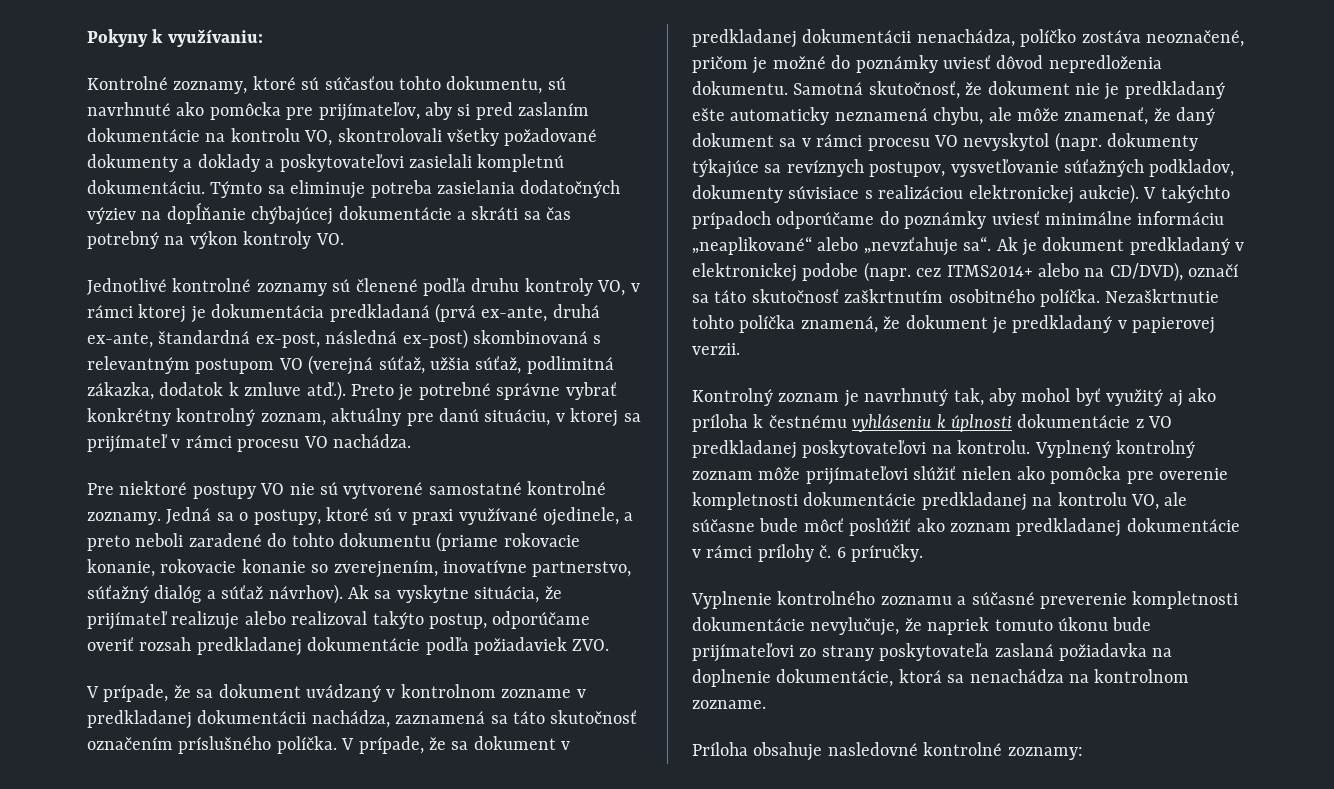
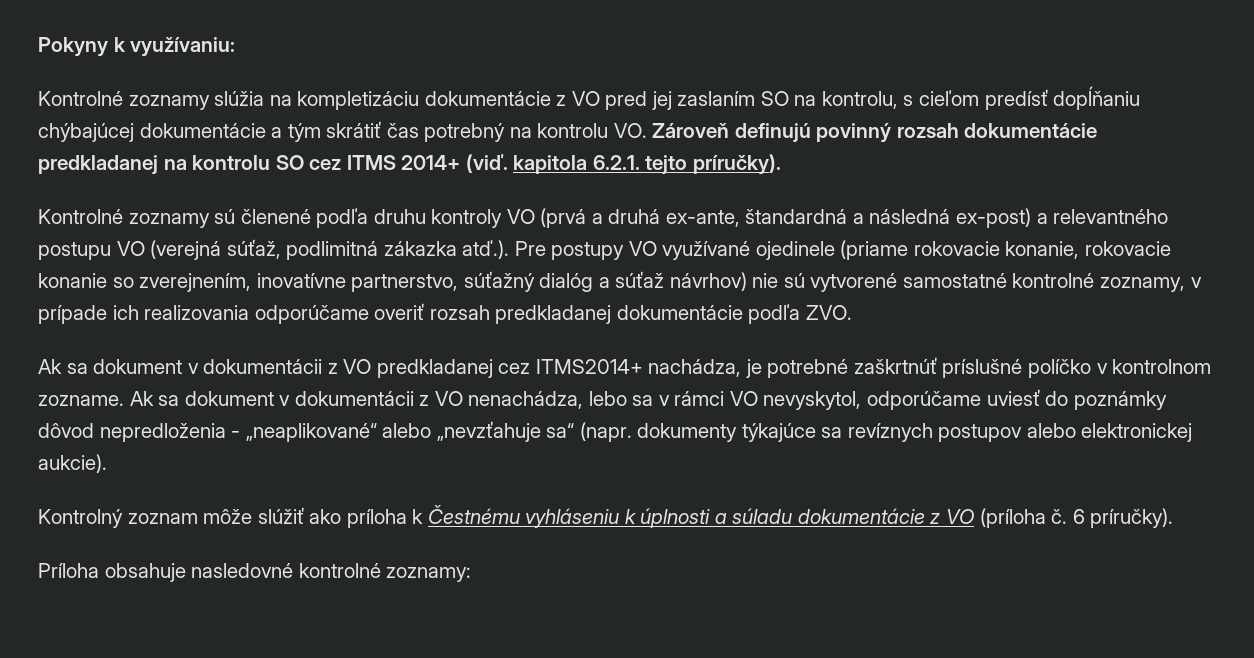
- Kontrolné zoznamy, ktoré sú súčasťou tohto dokumentu, sú navrhnuté ako pomôcka pre prijímateľov, aby si pred zaslaním dokumentácie na kontrolu VO, skontrolovali všetky požadované dokumenty a doklady a poskytovateľovi zasielali kompletnú dokumentáciu. Týmto sa eliminuje potreba zasielania dodatočných výziev na dopĺňanie chýbajúcej dokumentácie a skráti sa čas potrebný na výkon kontroly VO.
- Jednotlivé kontrolné zoznamy sú členené podľa druhu kontroly VO, v rámci ktorej je dokumentácia predkladaná (prvá ex-ante, druhá ex-ante, štandardná ex-post, následná ex-post) skombinovaná s relevantným postupom VO (verejná súťaž, užšia súťaž, podlimitná zákazka, dodatok k zmluve atď.). Preto je potrebné správne vybrať konkrétny kontrolný zoznam, aktuálny pre danú situáciu, v ktorej sa prijímateľ v rámci procesu VO nachádza.
- Pre niektoré postupy VO nie sú vytvorené samostatné kontrolné zoznamy. Jedná sa o postupy, ktoré sú v praxi využívané ojedinele, a preto neboli zaradené do tohto dokumentu (priame rokovacie konanie, rokovacie konanie so zverejnením, inovatívne partnerstvo, súťažný dialóg a súťaž návrhov). Ak sa vyskytne situácia, že prijímateľ realizuje alebo realizoval takýto postup, odporúčame overiť rozsah predkladanej dokumentácie podľa požiadaviek ZVO.
+ Kontrolné zoznamy slúžia na kompletizáciu dokumentácie z VO pred jej zaslaním SO na kontrolu, s cieľom predísť dopĺňaniu chýbajúcej dokumentácie a tým skrátiť čas potrebný na kontrolu VO. Zároveň definujú povinný rozsah dokumentácie predkladanej na kontrolu SO cez ITMS 2014+ (viď. kapitola 6.2.1. tejto príručky).
+ Kontrolné zoznamy sú členené podľa druhu kontroly VO (prvá a druhá ex-ante, štandardná a následná ex-post) a relevantného postupu VO (verejná súťaž, podlimitná zákazka atď.). Pre postupy VO využívané ojedinele (priame rokovacie konanie, rokovacie konanie so zverejnením, inovatívne partnerstvo, súťažný dialóg a súťaž návrhov) nie sú vytvorené samostatné kontrolné zoznamy, v prípade ich realizovania odporúčame overiť rozsah predkladanej dokumentácie podľa ZVO.
- V prípade, že sa dokument uvádzaný v kontrolnom zozname v predkladanej dokumentácii nachádza, zaznamená sa táto skutočnosť označením príslušného políčka. V prípade, že sa dokument v predkladanej dokumentácii nenachádza, políčko zostáva neoznačené, pričom je možné do poznámky uviesť dôvod nepredloženia dokumentu. Samotná skutočnosť, že dokument nie je predkladaný ešte automaticky neznamená chybu, ale môže znamenať, že daný dokument sa v rámci procesu VO nevyskytol (napr. dokumenty týkajúce sa revíznych postupov, vysvetľovanie súťažných podkladov, dokumenty súvisiace s realizáciou elektronickej aukcie). V takýchto prípadoch odporúčame do poznámky uviesť minimálne informáciu „neaplikované“ alebo „nevzťahuje sa“. Ak je dokument predkladaný v elektronickej podobe (napr. cez ITMS2014+ alebo na CD/DVD), označí sa táto skutočnosť zaškrtnutím osobitného políčka. Nezaškrtnutie tohto políčka znamená, že dokument je predkladaný v papierovej verzii.
- Kontrolný zoznam je navrhnutý tak, aby mohol byť využitý aj ako príloha k čestnému vyhláseniu k úplnosti dokumentácie z VO predkladanej poskytovateľovi na kontrolu. Vyplnený kontrolný zoznam môže prijímateľovi slúžiť nielen ako pomôcka pre overenie kompletnosti dokumentácie predkladanej na kontrolu VO, ale súčasne bude môcť poslúžiť ako zoznam predkladanej dokumentácie v rámci prílohy č. 6 príručky.
- Vyplnenie kontrolného zoznamu a súčasné preverenie kompletnosti dokumentácie nevylučuje, že napriek tomuto úkonu bude prijímateľovi zo strany poskytovateľa zaslaná požiadavka na doplnenie dokumentácie, ktorá sa nenachádza na kontrolnom zozname.
+ Ak sa dokument v dokumentácii z VO predkladanej cez ITMS2014+ nachádza, je potrebné zaškrtnúť príslušné políčko v kontrolnom zozname. Ak sa dokument v dokumentácii z VO nenachádza, lebo sa v rámci VO nevyskytol, odporúčame uviesť do poznámky dôvod nepredloženia - „neaplikované“ alebo „nevzťahuje sa“ (napr. dokumenty týkajúce sa revíznych postupov alebo elektronickej aukcie).
+ Kontrolný zoznam môže slúžiť ako príloha k Čestnému vyhláseniu k úplnosti a súladu dokumentácie z VO (príloha č. 6 príručky).

